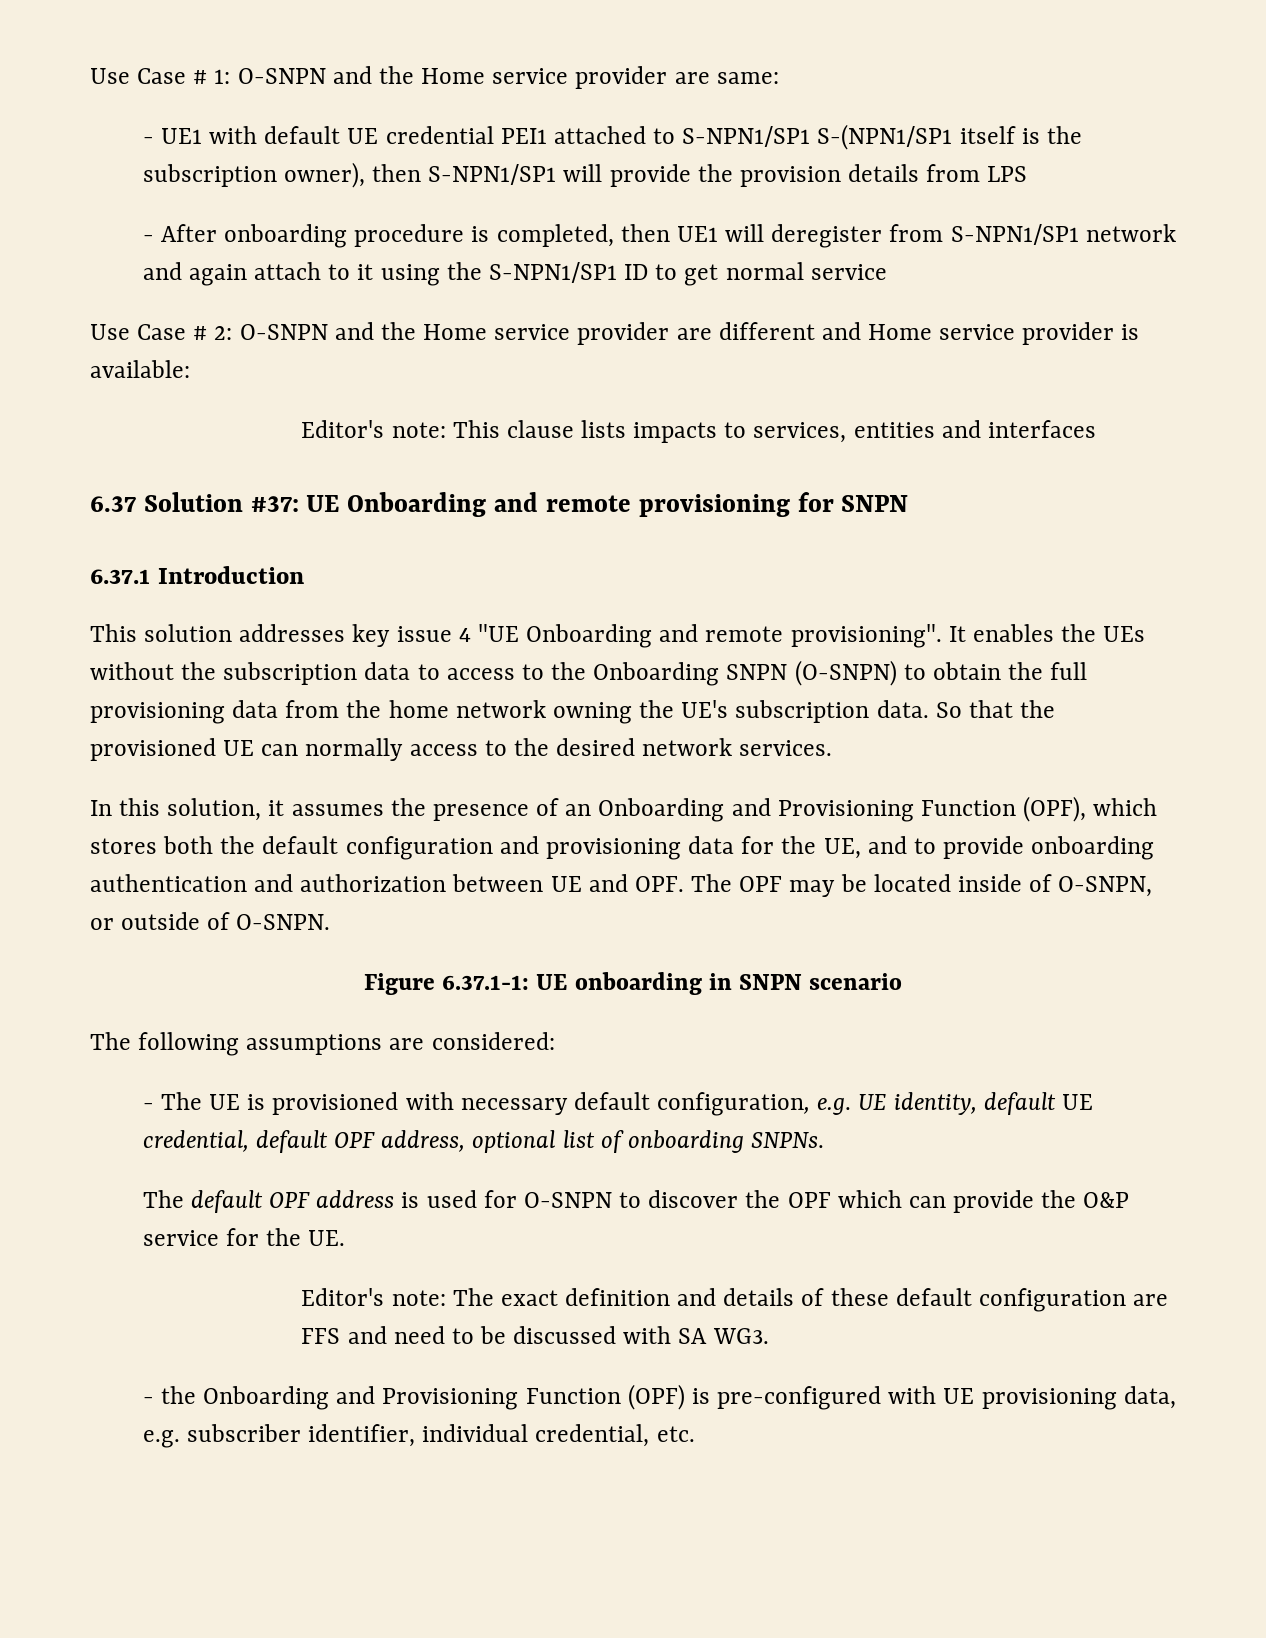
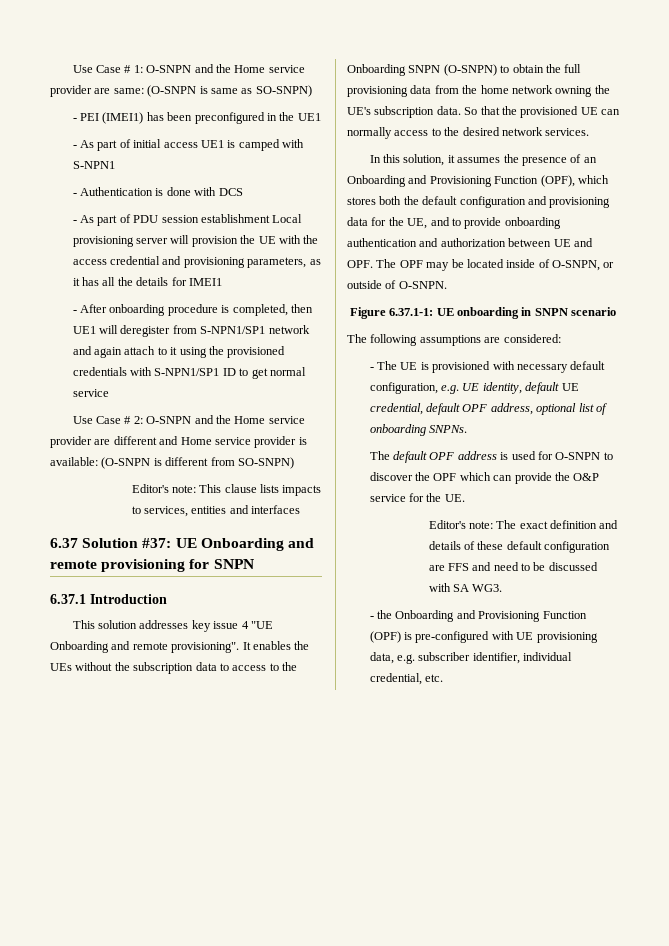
- Use Case # 1: O-SNPN and the Home service provider are same:
- - UE1 with default UE credential PEI1 attached to S-NPN1/SP1 S-(NPN1/SP1 itself is the subscription owner), then S-NPN1/SP1 will provide the provision details from LPS
+ Use Case # 1: O-SNPN and the Home service provider are same: (O-SNPN is same as SO-SNPN)
+ - PEI (IMEI1) has been preconfigured in the UE1
+ - As part of initial access UE1 is camped with S-NPN1
+ - Authentication is done with DCS
+ - As part of PDU session establishment Local provisioning server will provision the UE with the access credential and provisioning parameters, as it has all the details for IMEI1
- - After onboarding procedure is completed, then UE1 will deregister from S-NPN1/SP1 network and again attach to it using the S-NPN1/SP1 ID to get normal service
+ - After onboarding procedure is completed, then UE1 will deregister from S-NPN1/SP1 network and again attach to it using the provisioned credentials with S-NPN1/SP1 ID to get normal service
- Use Case # 2: O-SNPN and the Home service provider are different and Home service provider is available:
+ Use Case # 2: O-SNPN and the Home service provider are different and Home service provider is available: (O-SNPN is different from SO-SNPN)

